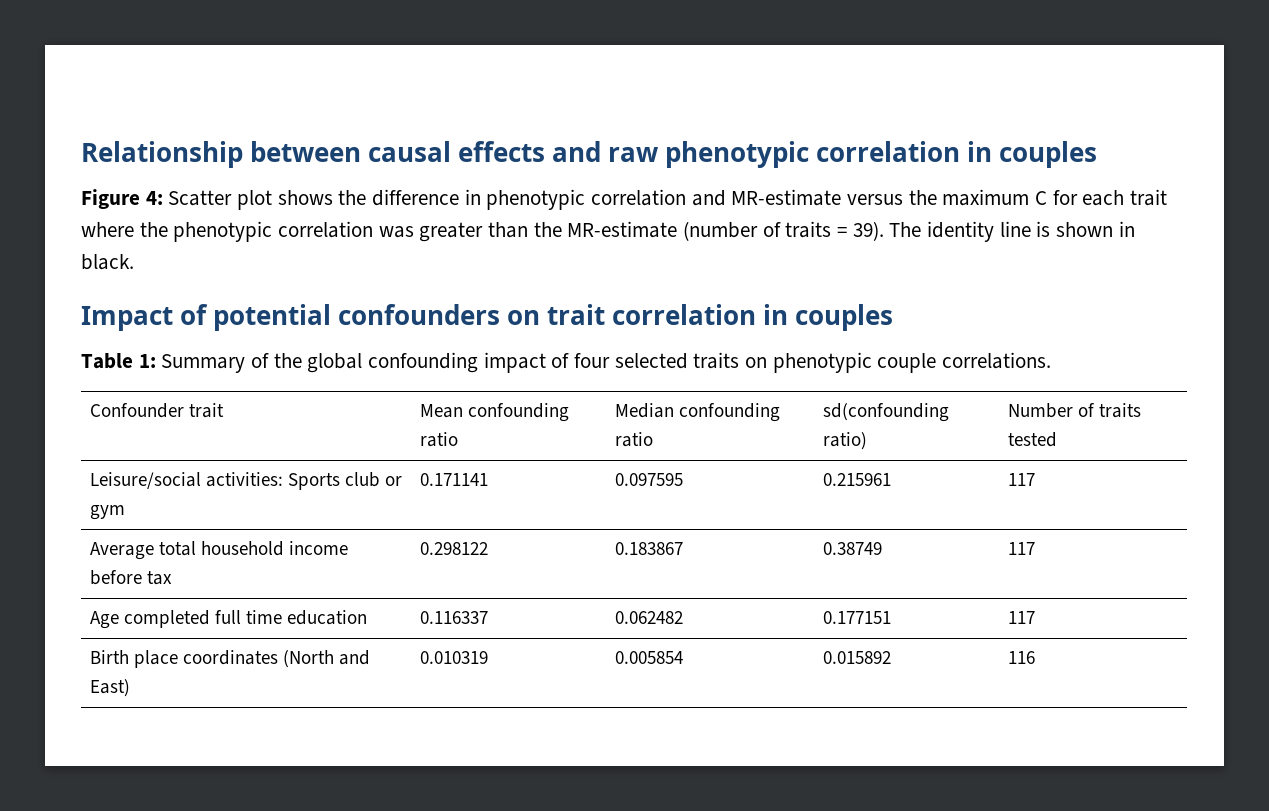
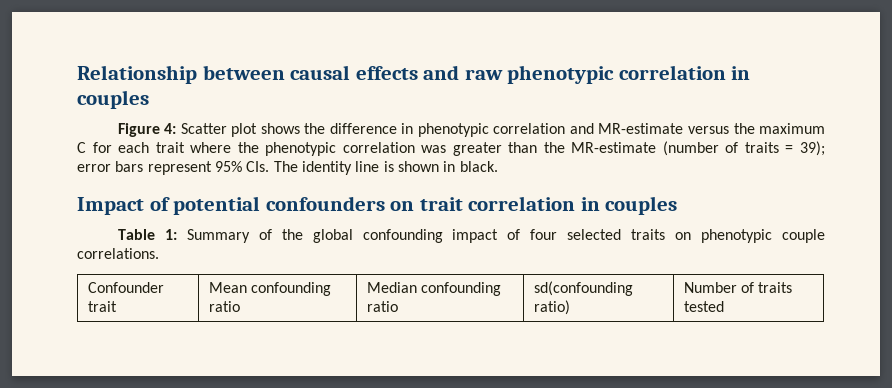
- Figure 4: Scatter plot shows the difference in phenotypic correlation and MR-estimate versus the maximum C for each trait where the phenotypic correlation was greater than the MR-estimate (number of traits = 39). The identity line is shown in black.
+ Figure 4: Scatter plot shows the difference in phenotypic correlation and MR-estimate versus the maximum C for each trait where the phenotypic correlation was greater than the MR-estimate (number of traits = 39); error bars represent 95% CIs. The identity line is shown in black.
- Leisure/social activities: Sports club or gym | 0.171141 | 0.097595 | 0.215961 | 117
- Average total household income before tax | 0.298122 | 0.183867 | 0.38749 | 117
- Age completed full time education | 0.116337 | 0.062482 | 0.177151 | 117
- Birth place coordinates (North and East) | 0.010319 | 0.005854 | 0.015892 | 116

